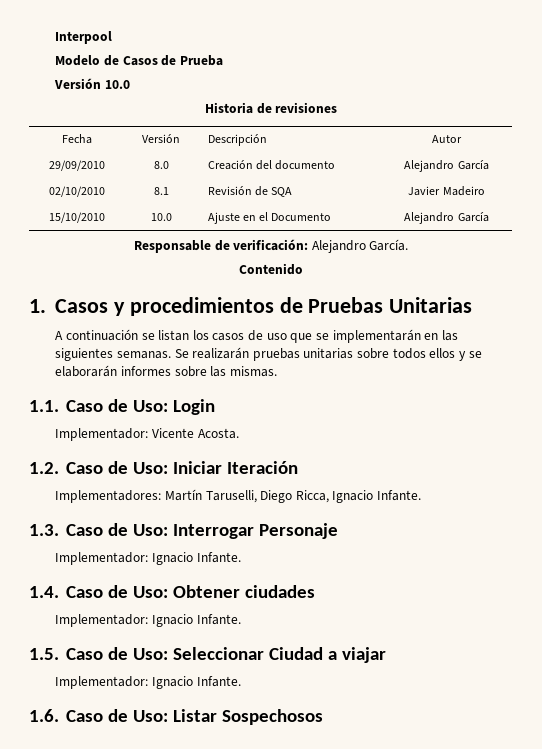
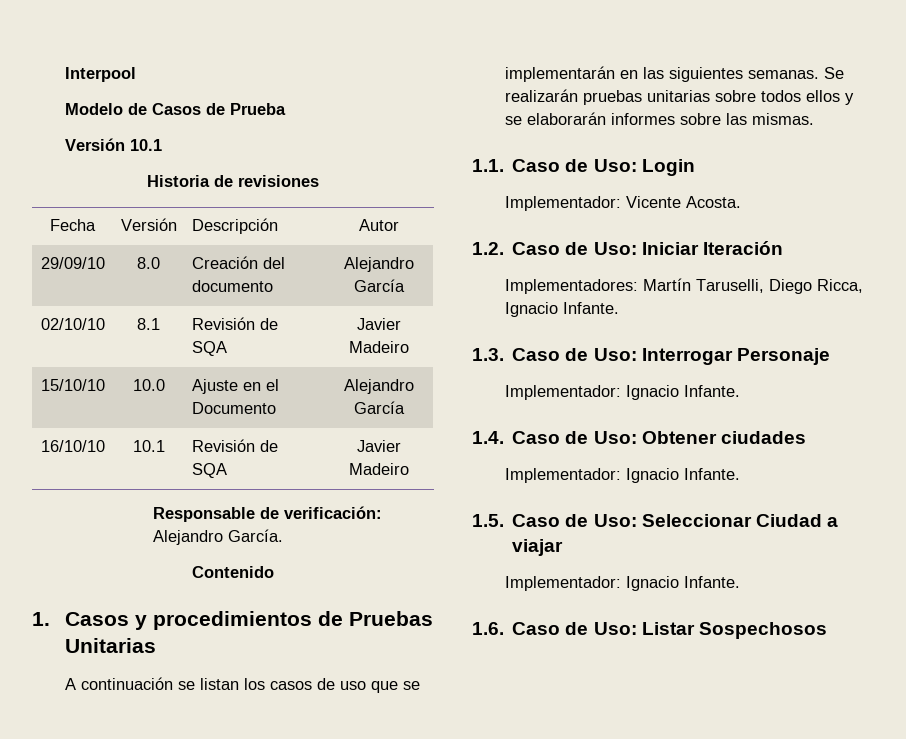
- Versión 10.0
+ Versión 10.1
- 29/09/2010 | 8.0 | Creación del documento | Alejandro García
+ 29/09/10 | 8.0 | Creación del documento | Alejandro García
- 02/10/2010 | 8.1 | Revisión de SQA | Javier Madeiro
+ 02/10/10 | 8.1 | Revisión de SQA | Javier Madeiro
- 15/10/2010 | 10.0 | Ajuste en el Documento | Alejandro García
+ 15/10/10 | 10.0 | Ajuste en el Documento | Alejandro García
+ 16/10/10 | 10.1 | Revisión de SQA | Javier Madeiro

